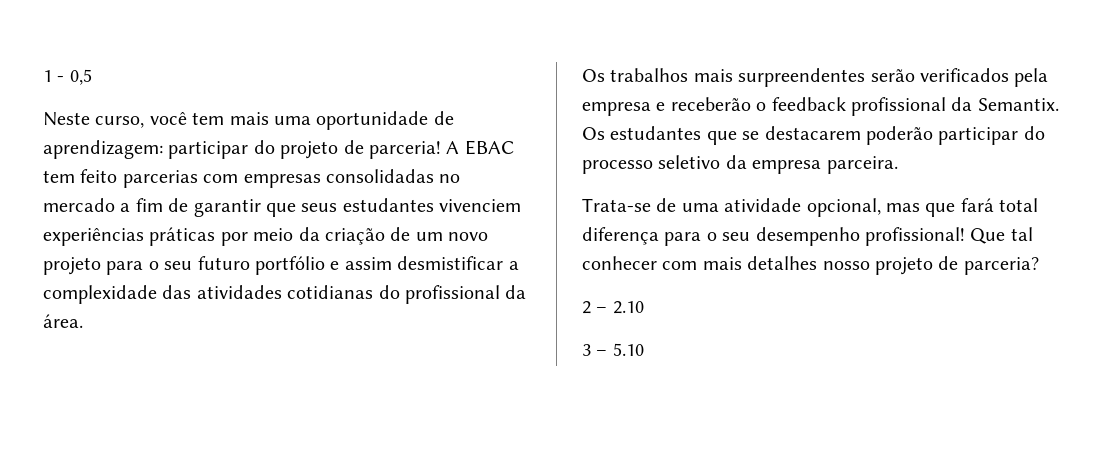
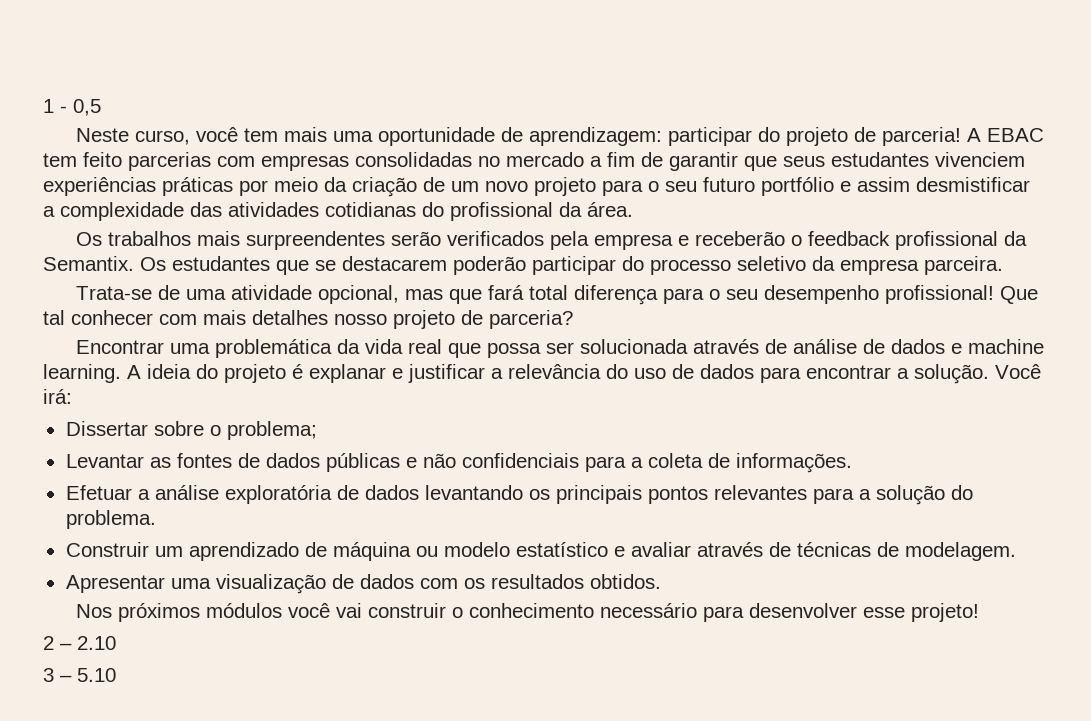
+ Encontrar uma problemática da vida real que possa ser solucionada através de análise de dados e machine learning. A ideia do projeto é explanar e justificar a relevância do uso de dados para encontrar a solução. Você irá:
+ Dissertar sobre o problema;
+ Levantar as fontes de dados públicas e não confidenciais para a coleta de informações.
+ Efetuar a análise exploratória de dados levantando os principais pontos relevantes para a solução do problema.
+ Construir um aprendizado de máquina ou modelo estatístico e avaliar através de técnicas de modelagem.
+ Apresentar uma visualização de dados com os resultados obtidos.
+ Nos próximos módulos você vai construir o conhecimento necessário para desenvolver esse projeto!

